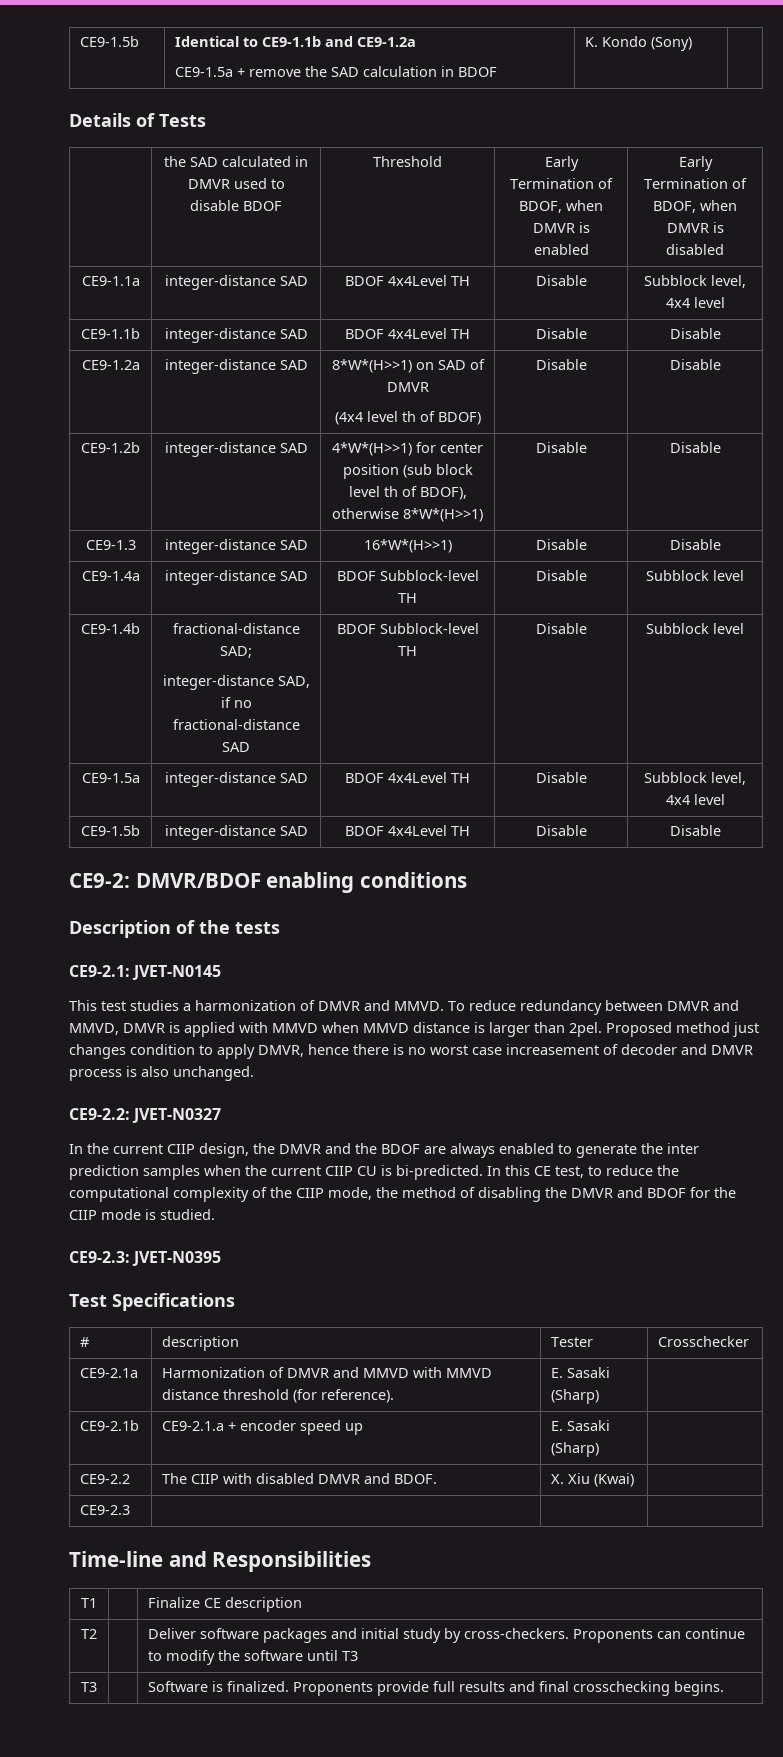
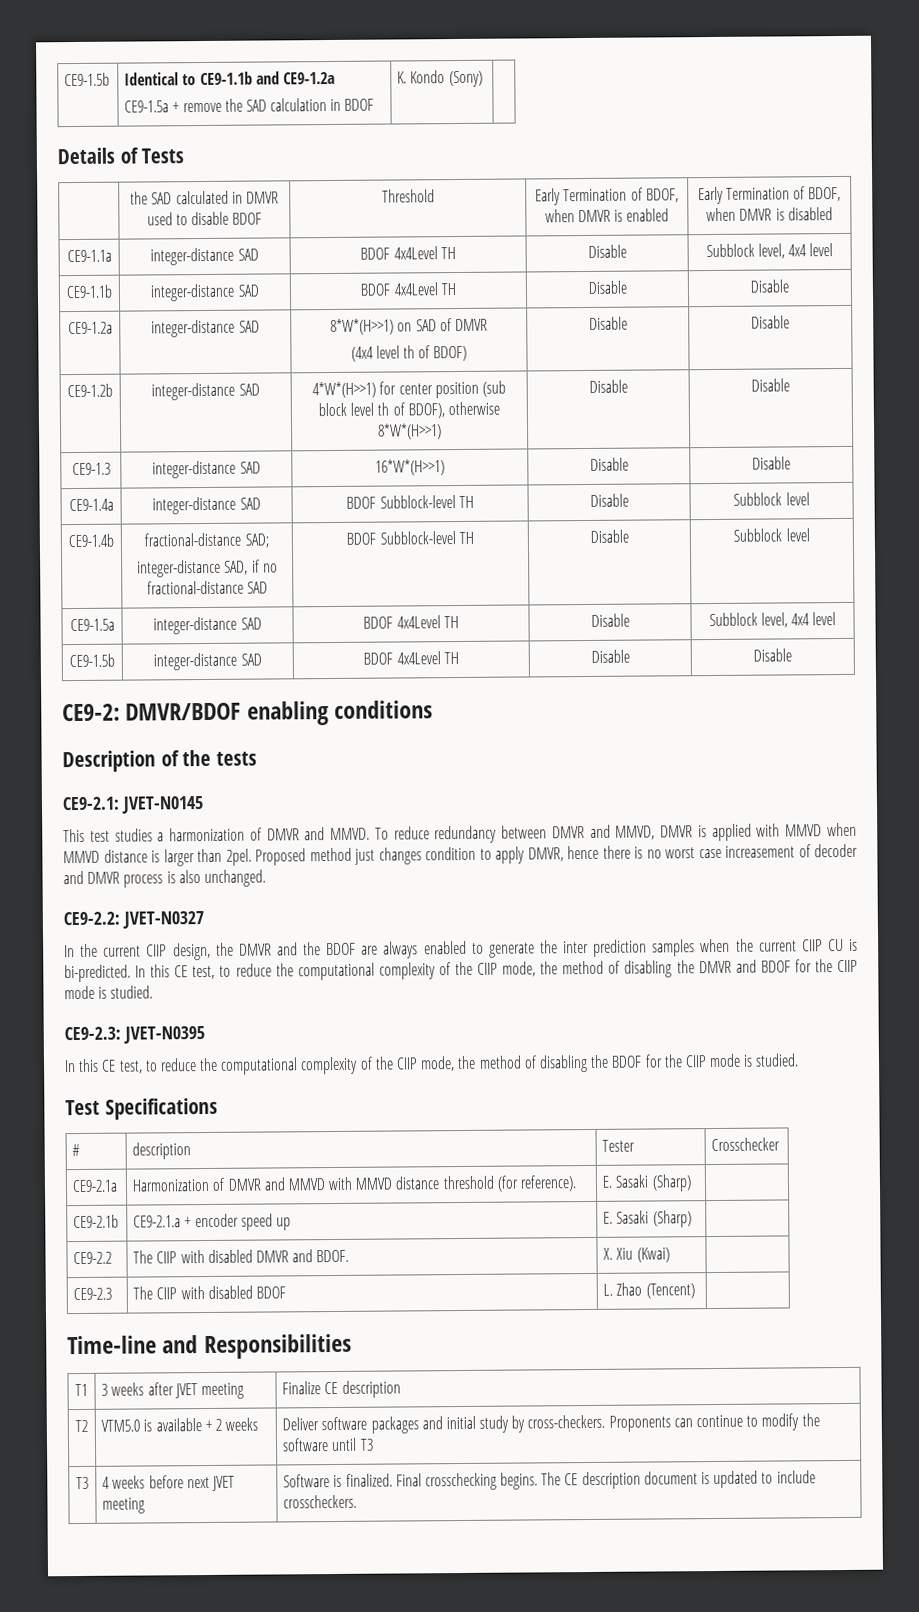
+ In this CE test, to reduce the computational complexity of the CIIP mode, the method of disabling the BDOF for the CIIP mode is studied.
- CE9-2.3 | | |
+ CE9-2.3 | The CIIP with disabled BDOF | L. Zhao (Tencent) |
- T1 | | Finalize CE description
+ T1 | 3 weeks after JVET meeting | Finalize CE description
- T2 | | Deliver software packages and initial study by cross-checkers. Proponents can continue to modify the software until T3
+ T2 | VTM5.0 is available + 2 weeks | Deliver software packages and initial study by cross-checkers. Proponents can continue to modify the software until T3
- T3 | | Software is finalized. Proponents provide full results and final crosschecking begins.
+ T3 | 4 weeks before next JVET meeting | Software is finalized. Final crosschecking begins. The CE description document is updated to include crosscheckers.

